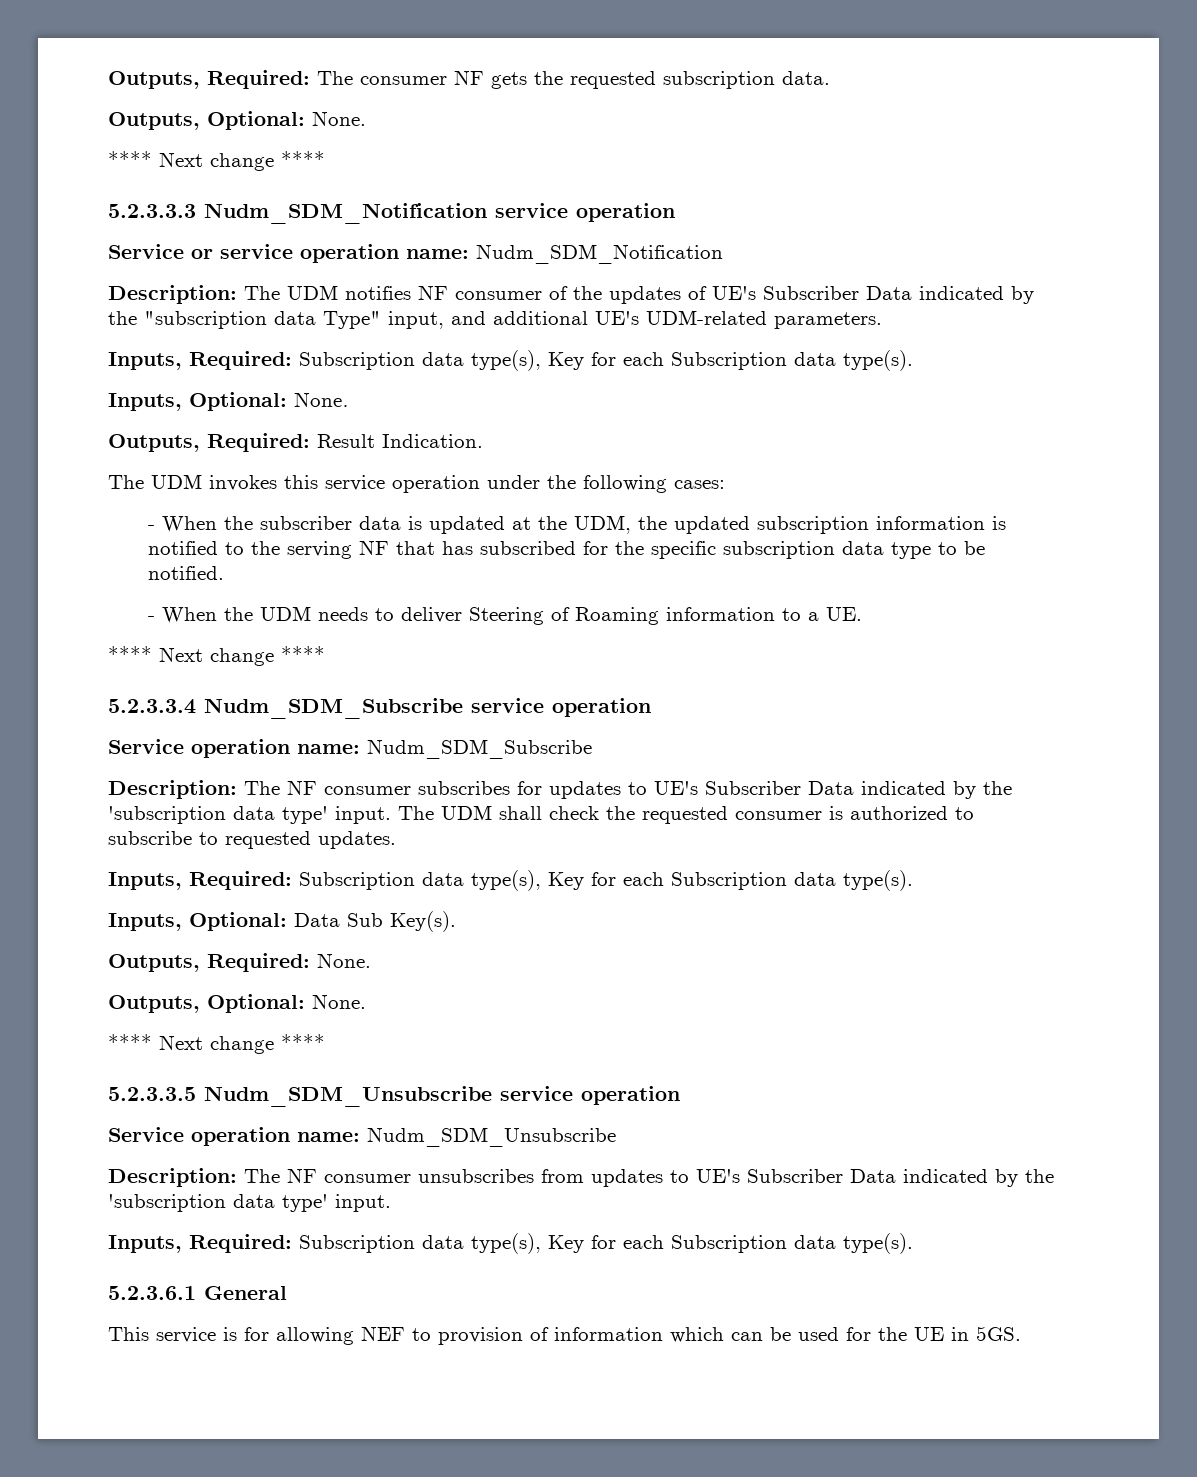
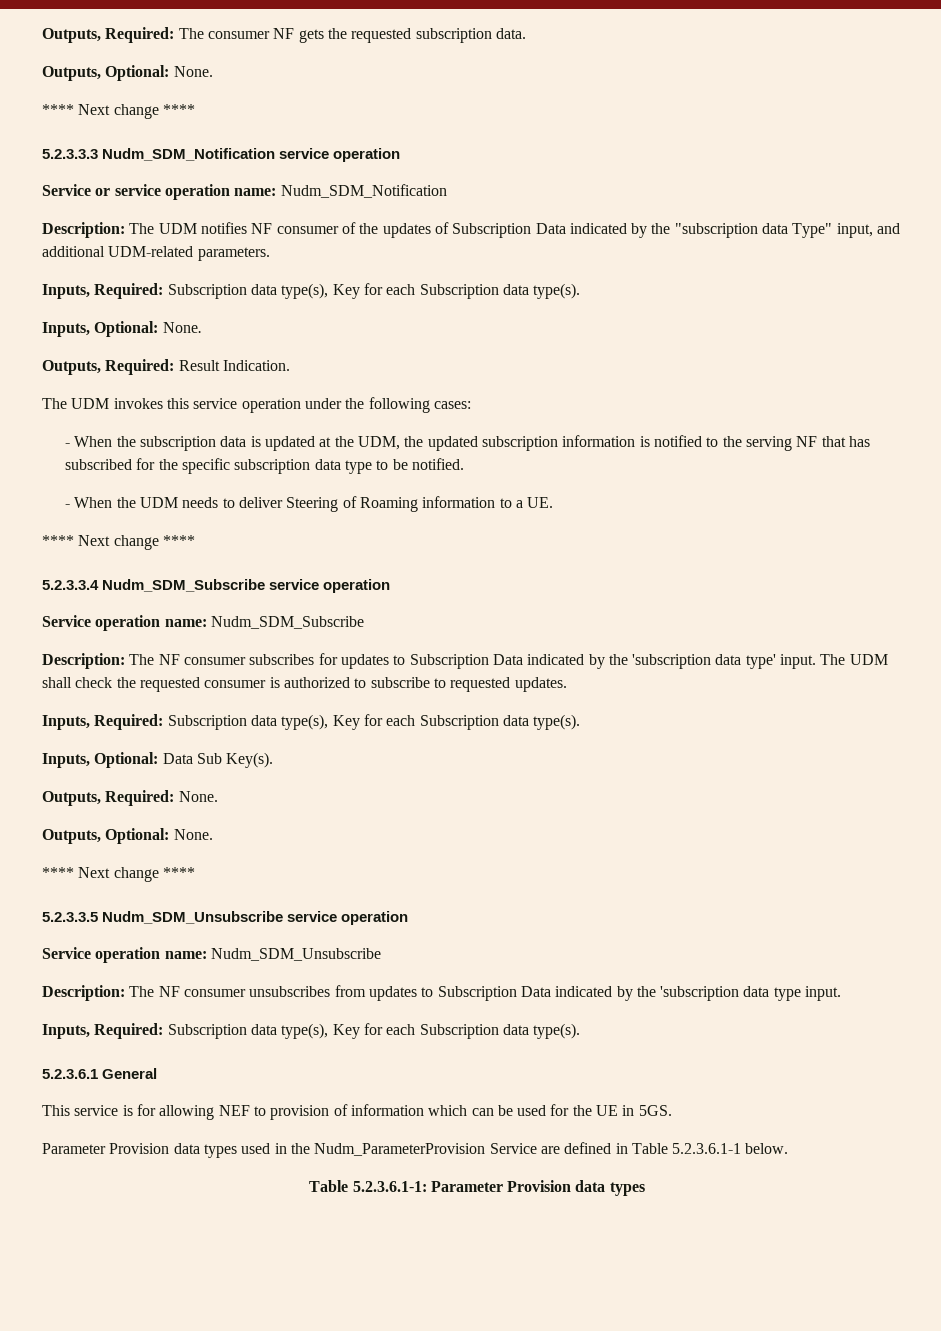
- Description: The UDM notifies NF consumer of the updates of UE's Subscriber Data indicated by the "subscription data Type" input, and additional UE's UDM-related parameters.
+ Description: The UDM notifies NF consumer of the updates of Subscription Data indicated by the "subscription data Type" input, and additional UDM-related parameters.
- - When the subscriber data is updated at the UDM, the updated subscription information is notified to the serving NF that has subscribed for the specific subscription data type to be notified.
+ - When the subscription data is updated at the UDM, the updated subscription information is notified to the serving NF that has subscribed for the specific subscription data type to be notified.
- Description: The NF consumer subscribes for updates to UE's Subscriber Data indicated by the 'subscription data type' input.
+ Description: The NF consumer subscribes for updates to Subscription Data indicated by the 'subscription data type' input.
- Description: The NF consumer unsubscribes from updates to UE's Subscriber Data indicated by the 'subscription data type' input.
+ Description: The NF consumer unsubscribes from updates to Subscription Data indicated by the 'subscription data type input.
+ Parameter Provision data types used in the Nudm_ParameterProvision Service are defined in Table 5.2.3.6.1-1 below.
+ Table 5.2.3.6.1-1: Parameter Provision data types

